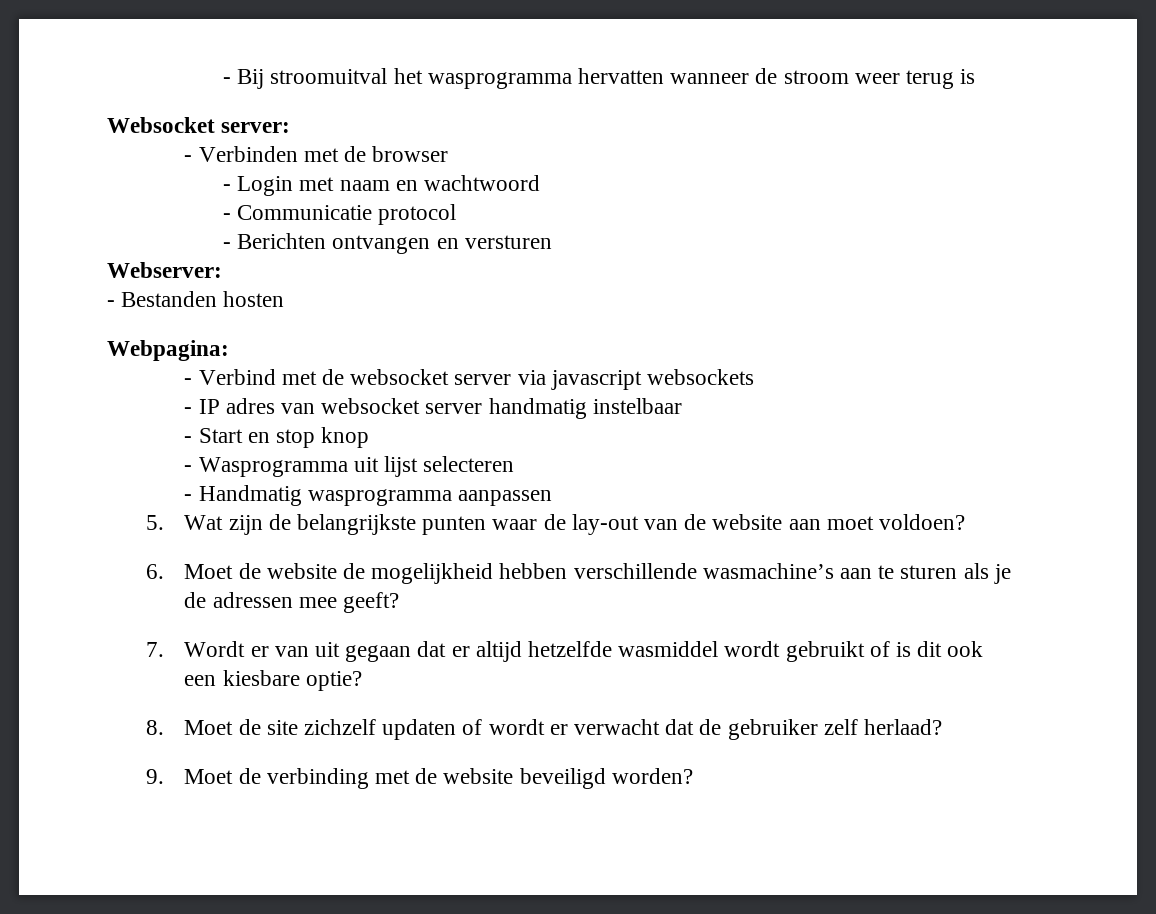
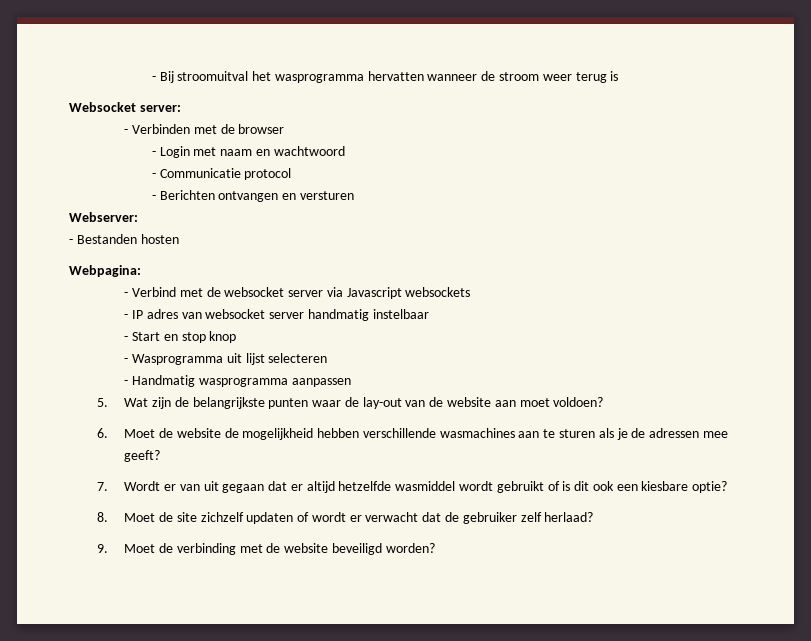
- - Verbind met de websocket server via javascript websockets
+ - Verbind met de websocket server via Javascript websockets
- 6. Moet de website de mogelijkheid hebben verschillende wasmachine’s aan te sturen als je de adressen mee geeft?
+ 6. Moet de website de mogelijkheid hebben verschillende wasmachines aan te sturen als je de adressen mee geeft?

